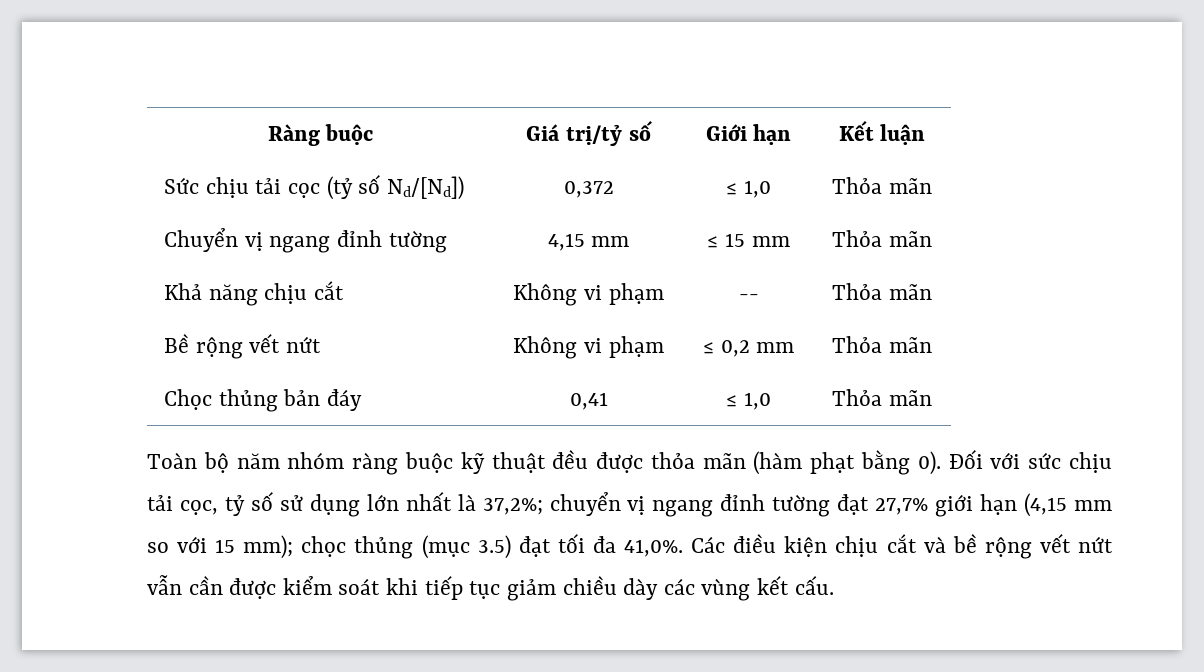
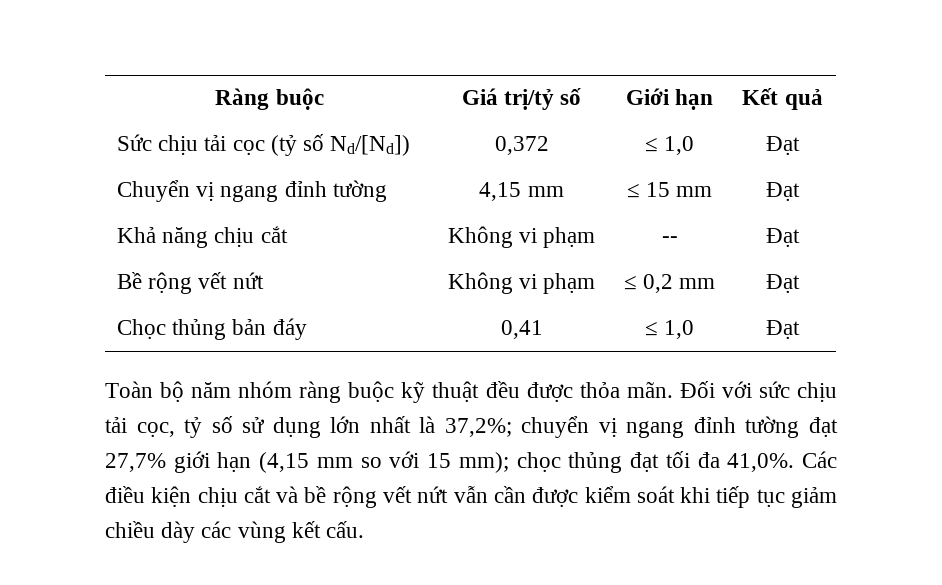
- Ràng buộc | Giá trị/tỷ số | Giới hạn | Kết luận
+ Ràng buộc | Giá trị/tỷ số | Giới hạn | Kết quả
- Sức chịu tải cọc (tỷ số Nd/[Nd]) | 0,372 | ≤ 1,0 | Thỏa mãn
+ Sức chịu tải cọc (tỷ số Nd/[Nd]) | 0,372 | ≤ 1,0 | Đạt
- Chuyển vị ngang đỉnh tường | 4,15 mm | ≤ 15 mm | Thỏa mãn
+ Chuyển vị ngang đỉnh tường | 4,15 mm | ≤ 15 mm | Đạt
- Khả năng chịu cắt | Không vi phạm | -- | Thỏa mãn
+ Khả năng chịu cắt | Không vi phạm | -- | Đạt
- Bề rộng vết nứt | Không vi phạm | ≤ 0,2 mm | Thỏa mãn
+ Bề rộng vết nứt | Không vi phạm | ≤ 0,2 mm | Đạt
- Chọc thủng bản đáy | 0,41 | ≤ 1,0 | Thỏa mãn
+ Chọc thủng bản đáy | 0,41 | ≤ 1,0 | Đạt
- Toàn bộ năm nhóm ràng buộc kỹ thuật đều được thỏa mãn (hàm phạt bằng 0).
+ Toàn bộ năm nhóm ràng buộc kỹ thuật đều được thỏa mãn.
- Đối với sức chịu tải cọc, tỷ số sử dụng lớn nhất là 37,2%; chuyển vị ngang đỉnh tường đạt 27,7% giới hạn (4,15 mm so với 15 mm); chọc thủng (mục 3.5) đạt tối đa 41,0%.
+ Đối với sức chịu tải cọc, tỷ số sử dụng lớn nhất là 37,2%; chuyển vị ngang đỉnh tường đạt 27,7% giới hạn (4,15 mm so với 15 mm); chọc thủng đạt tối đa 41,0%.

